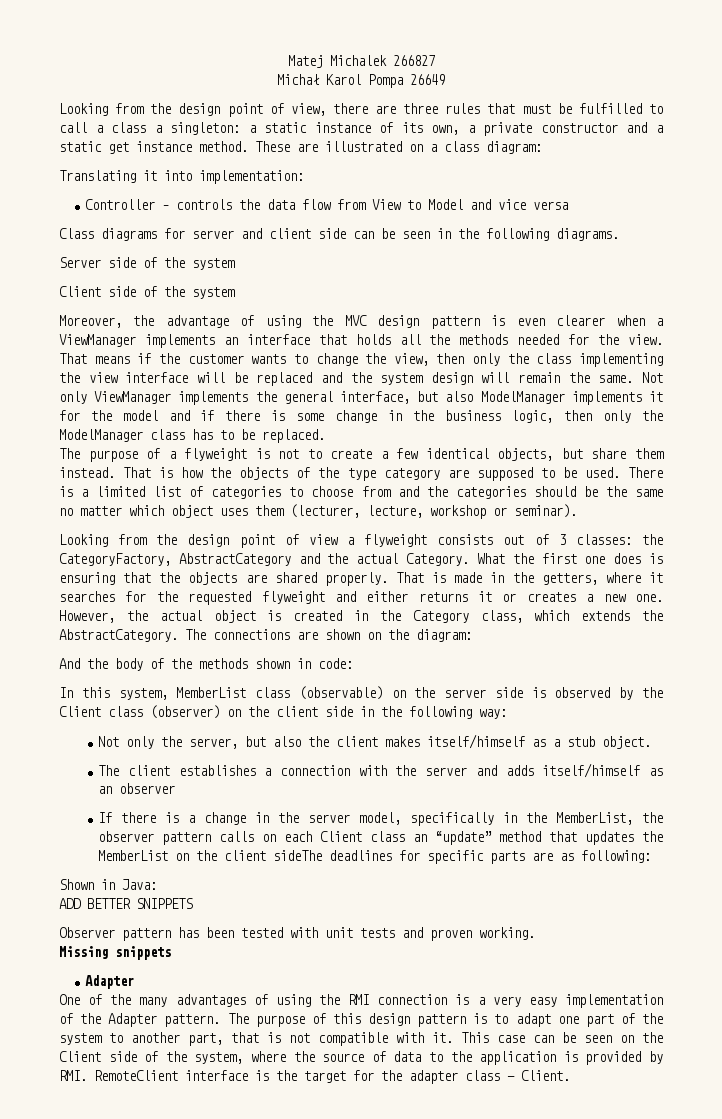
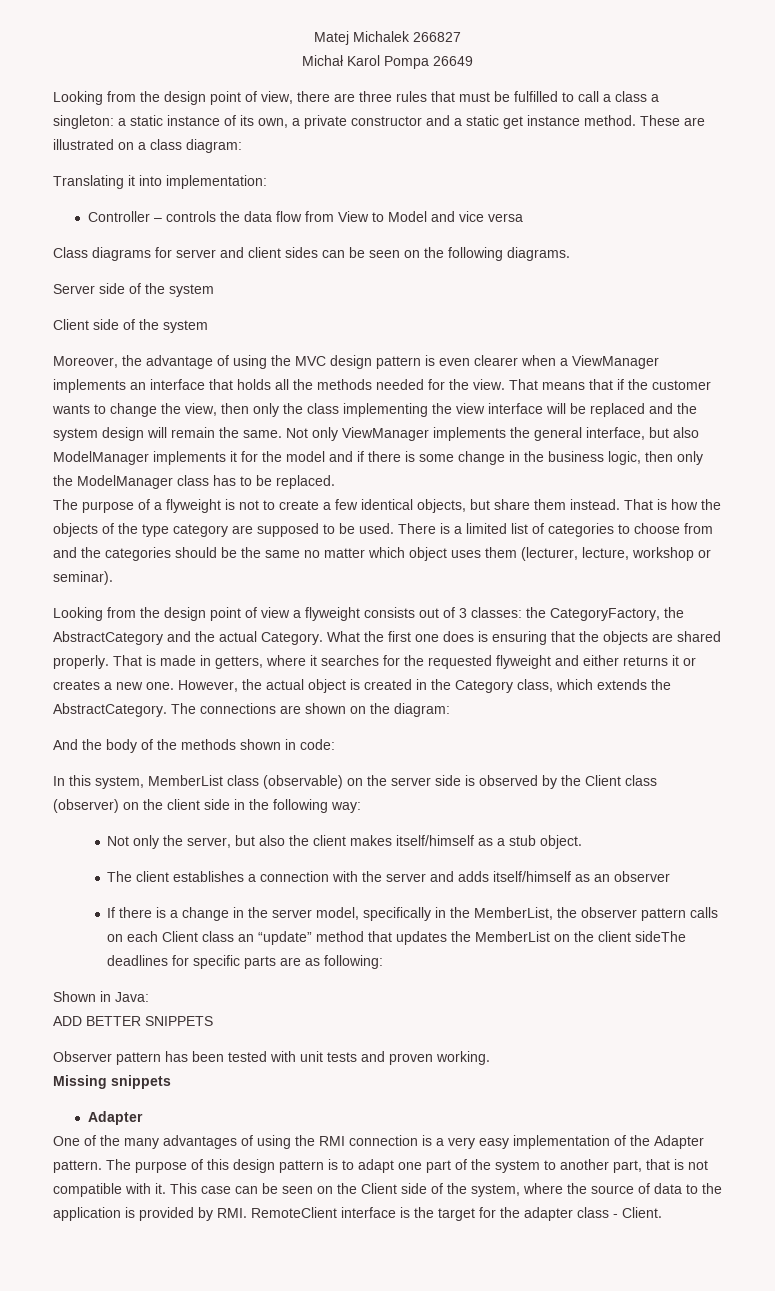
- Class diagrams for server and client side can be seen in the following diagrams.
+ Class diagrams for server and client sides can be seen on the following diagrams.
- That means if the customer wants to change the view, then only the class implementing the view interface will be replaced and the system design will remain the same.
+ That means that if the customer wants to change the view, then only the class implementing the view interface will be replaced and the system design will remain the same.
- Looking from the design point of view a flyweight consists out of 3 classes: the CategoryFactory, AbstractCategory and the actual Category.
+ Looking from the design point of view a flyweight consists out of 3 classes: the CategoryFactory, the AbstractCategory and the actual Category.
- That is made in the getters, where it searches for the requested flyweight and either returns it or creates a new one.
+ That is made in getters, where it searches for the requested flyweight and either returns it or creates a new one.

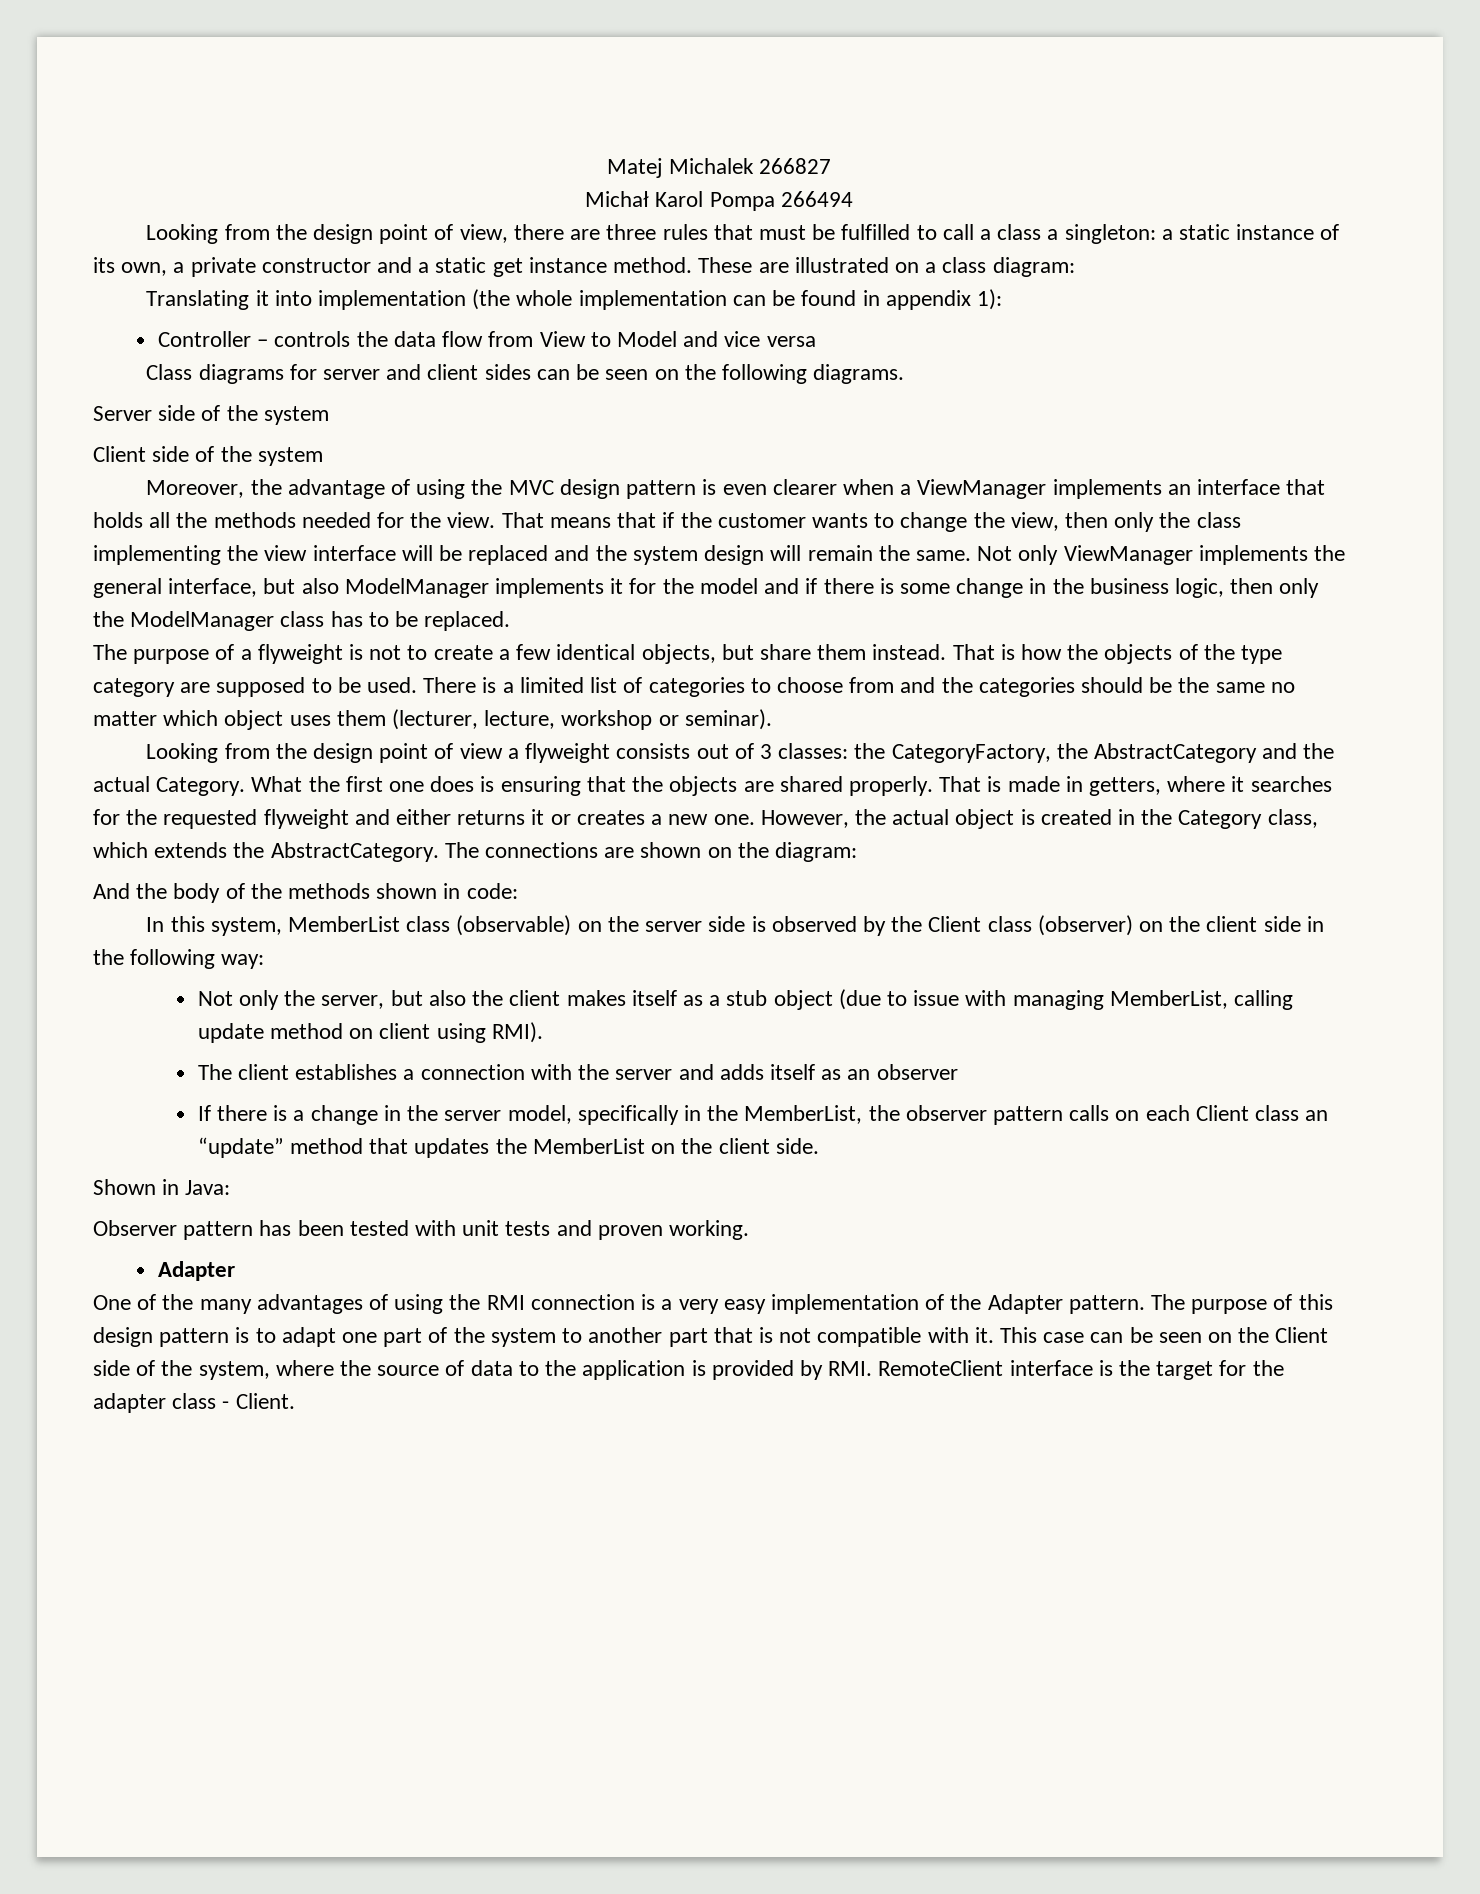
- Michał Karol Pompa 26649
+ Michał Karol Pompa 266494
- Translating it into implementation:
+ Translating it into implementation (the whole implementation can be found in appendix 1):
- Not only the server, but also the client makes itself/himself as a stub object.
+ Not only the server, but also the client makes itself as a stub object (due to issue with managing MemberList, calling update method on client using RMI).
- The client establishes a connection with the server and adds itself/himself as an observer
+ The client establishes a connection with the server and adds itself as an observer
- If there is a change in the server model, specifically in the MemberList, the observer pattern calls on each Client class an “update” method that updates the MemberList on the client sideThe deadlines for specific parts are as following:
+ If there is a change in the server model, specifically in the MemberList, the observer pattern calls on each Client class an “update” method that updates the MemberList on the client side.
- ADD BETTER SNIPPETS
- Missing snippets
- The purpose of this design pattern is to adapt one part of the system to another part, that is not compatible with it.
+ The purpose of this design pattern is to adapt one part of the system to another part that is not compatible with it.

